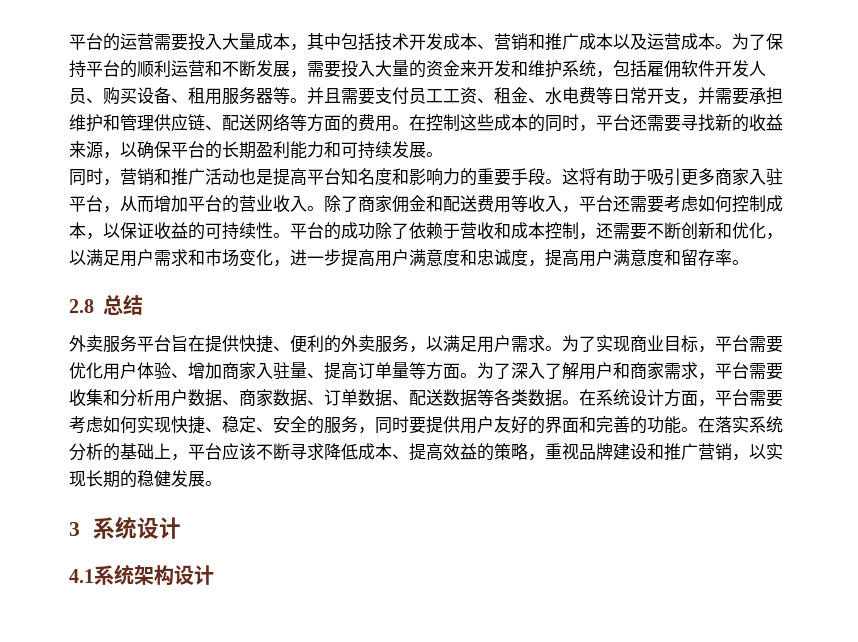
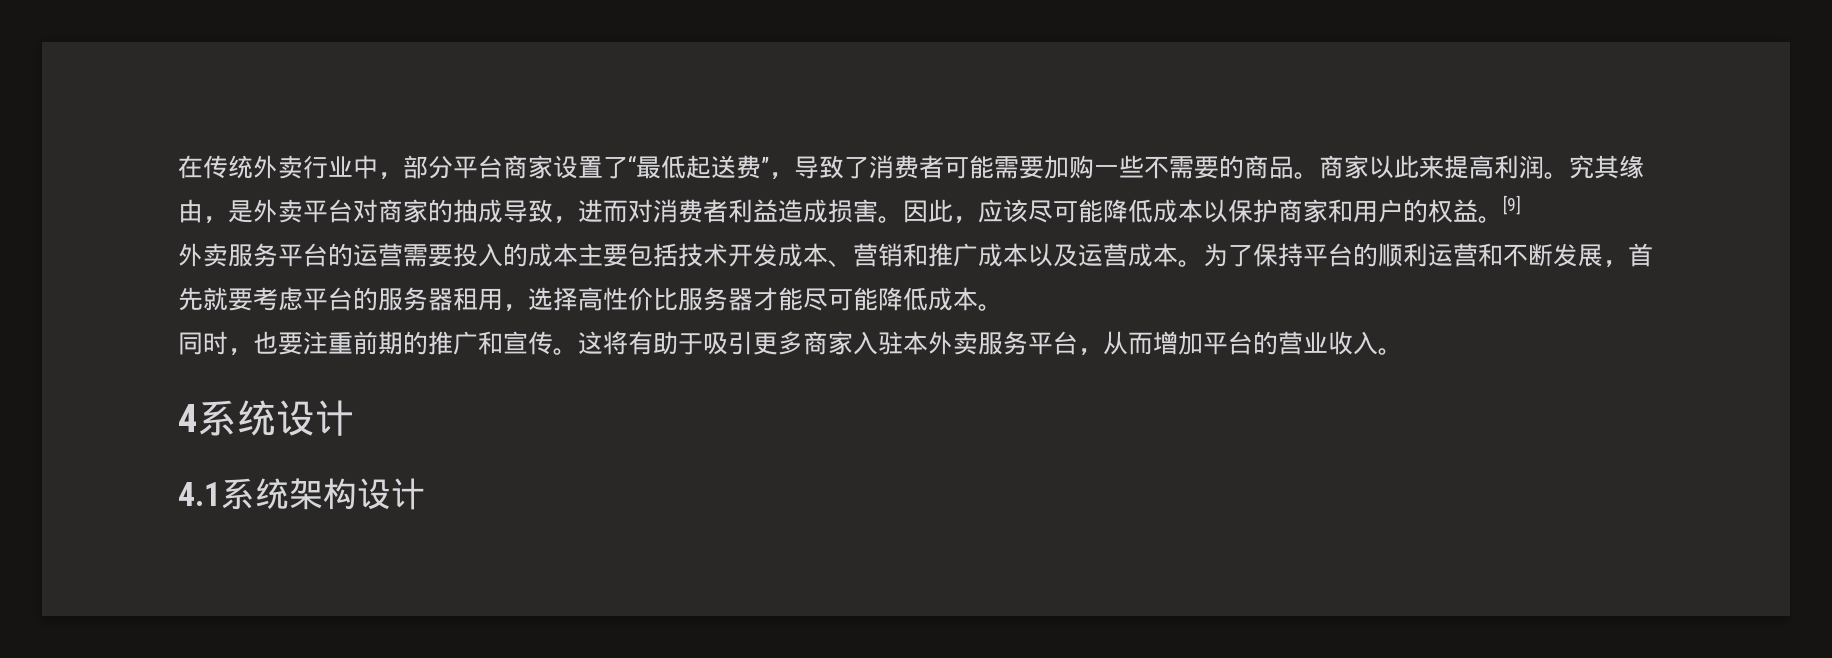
- 平台的运营需要投入大量成本，其中包括技术开发成本、营销和推广成本以及运营成本。
+ 在传统外卖行业中，部分平台商家设置了“最低起送费”，导致了消费者可能需要加购一些不需要的商品。商家以此来提高利润。究其缘由，是外卖平台对商家的抽成导致，进而对消费者利益造成损害。因此，应该尽可能降低成本以保护商家和用户的权益。[9]
+ 外卖服务平台的运营需要投入的成本主要包括技术开发成本、营销和推广成本以及运营成本。
- 为了保持平台的顺利运营和不断发展，需要投入大量的资金来开发和维护系统，包括雇佣软件开发人员、购买设备、租用服务器等。并且需要支付员工工资、租金、水电费等日常开支，并需要承担维护和管理供应链、配送网络等方面的费用。在控制这些成本的同时，平台还需要寻找新的收益来源，以确保平台的长期盈利能力和可持续发展。
- 同时，营销和推广活动也是提高平台知名度和影响力的重要手段。
+ 为了保持平台的顺利运营和不断发展，首先就要考虑平台的服务器租用，选择高性价比服务器才能尽可能降低成本。
+ 同时，也要注重前期的推广和宣传。
- 这将有助于吸引更多商家入驻平台，从而增加平台的营业收入。除了商家佣金和配送费用等收入，平台还需要考虑如何控制成本，以保证收益的可持续性。平台的成功除了依赖于营收和成本控制，还需要不断创新和优化，以满足用户需求和市场变化，进一步提高用户满意度和忠诚度，提高用户满意度和留存率。
- 2.8总结
- 外卖服务平台旨在提供快捷、便利的外卖服务，以满足用户需求。为了实现商业目标，平台需要优化用户体验、增加商家入驻量、提高订单量等方面。为了深入了解用户和商家需求，平台需要收集和分析用户数据、商家数据、订单数据、配送数据等各类数据。在系统设计方面，平台需要考虑如何实现快捷、稳定、安全的服务，同时要提供用户友好的界面和完善的功能。在落实系统分析的基础上，平台应该不断寻求降低成本、提高效益的策略，重视品牌建设和推广营销，以实现长期的稳健发展。
- 3系统设计
+ 这将有助于吸引更多商家入驻本外卖服务平台，从而增加平台的营业收入。
+ 4系统设计

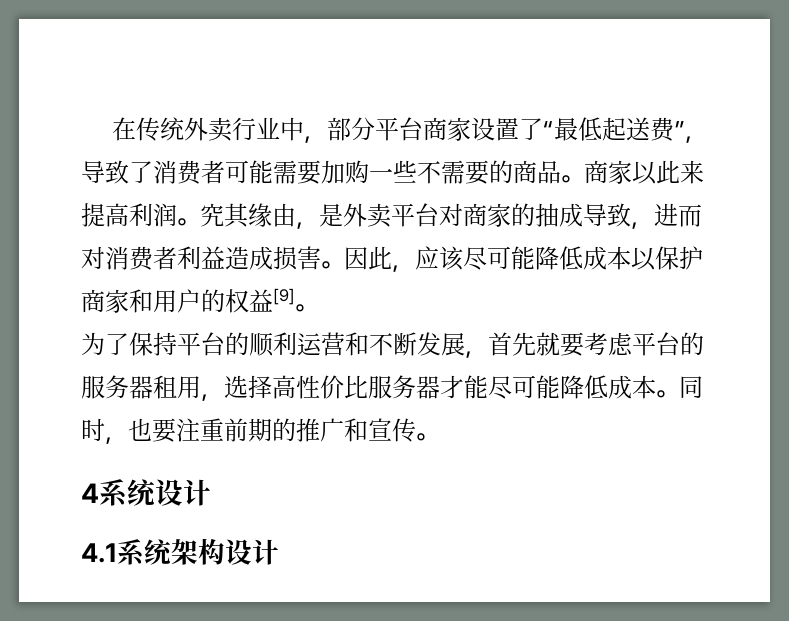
- 因此，应该尽可能降低成本以保护商家和用户的权益。[9]
- 外卖服务平台的运营需要投入的成本主要包括技术开发成本、营销和推广成本以及运营成本。为了保持平台的顺利运营和不断发展，首先就要考虑平台的服务器租用，选择高性价比服务器才能尽可能降低成本。
- 同时，也要注重前期的推广和宣传。这将有助于吸引更多商家入驻本外卖服务平台，从而增加平台的营业收入。
+ 因此，应该尽可能降低成本以保护商家和用户的权益[9]。
+ 为了保持平台的顺利运营和不断发展，首先就要考虑平台的服务器租用，选择高性价比服务器才能尽可能降低成本。同时，也要注重前期的推广和宣传。

